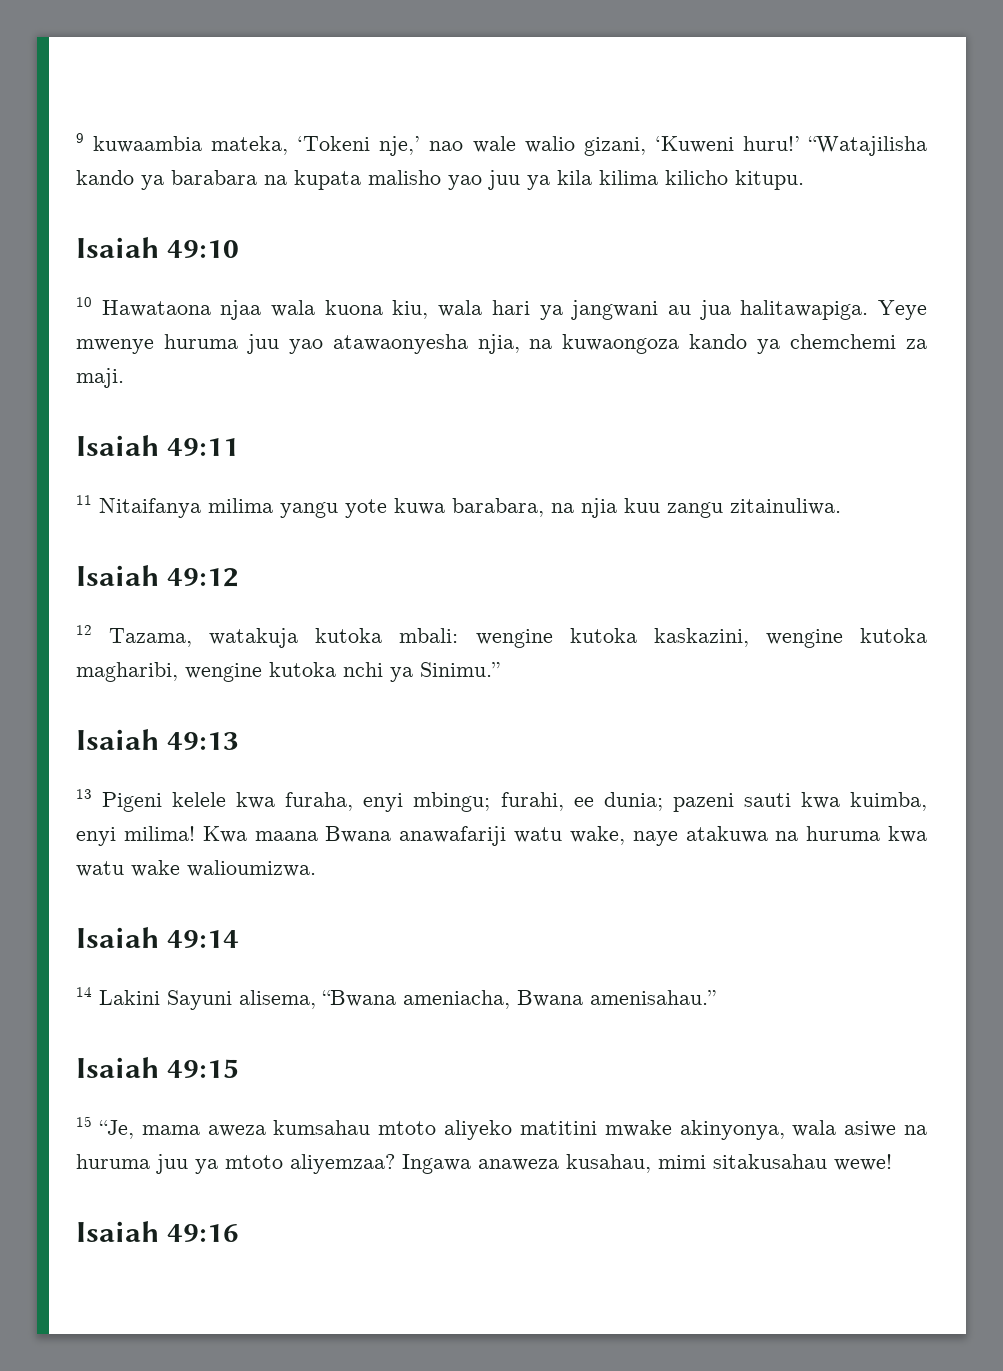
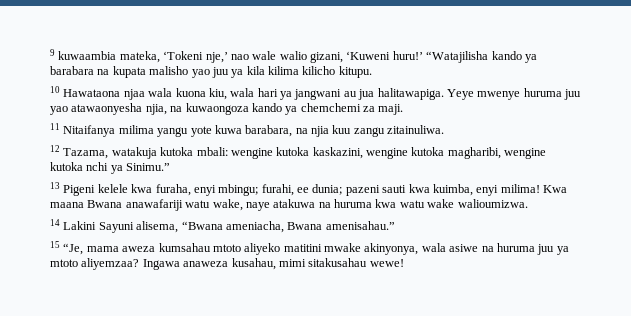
- Isaiah 49:10
- Isaiah 49:11
- Isaiah 49:12
- Isaiah 49:13
- Isaiah 49:14
- Isaiah 49:15
- Isaiah 49:16

